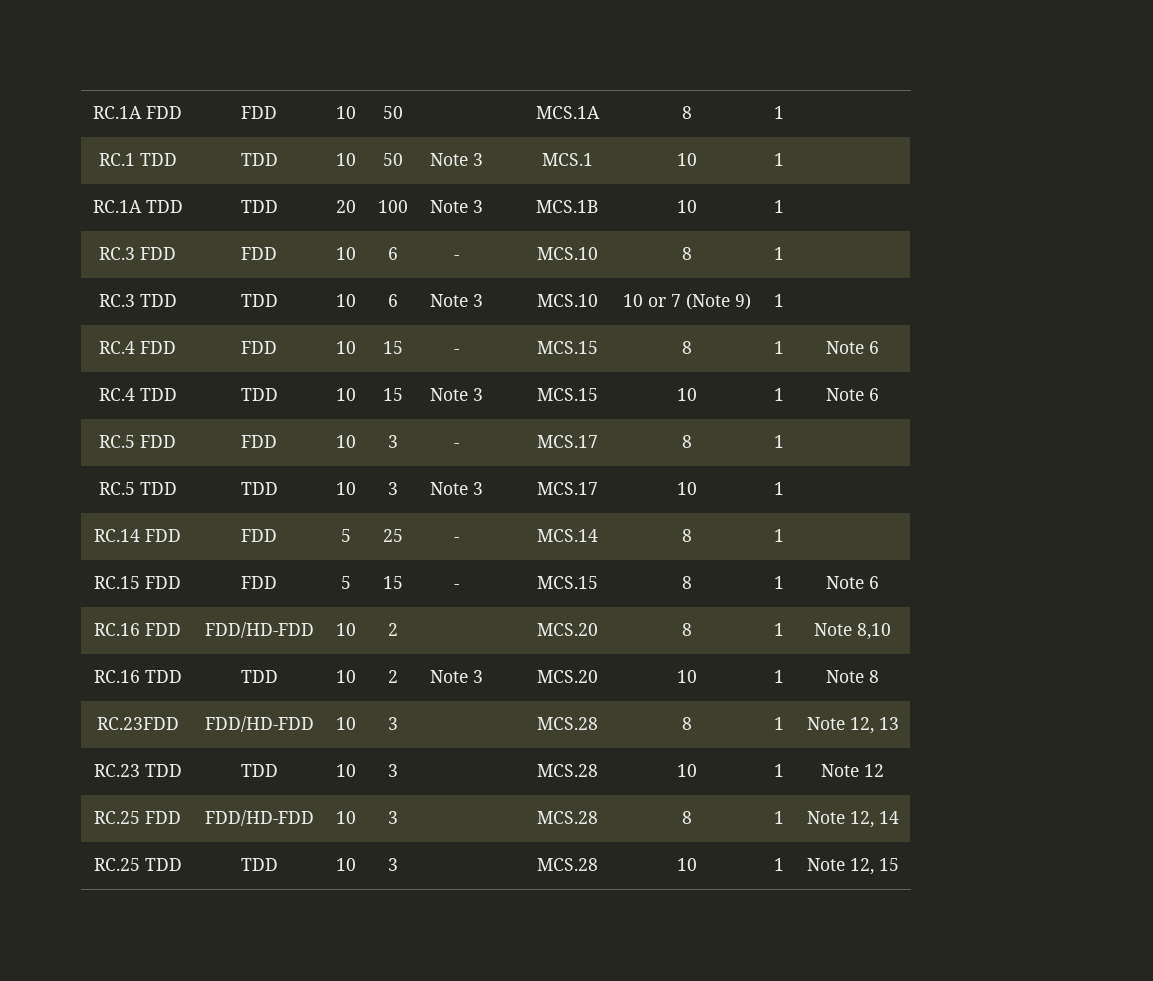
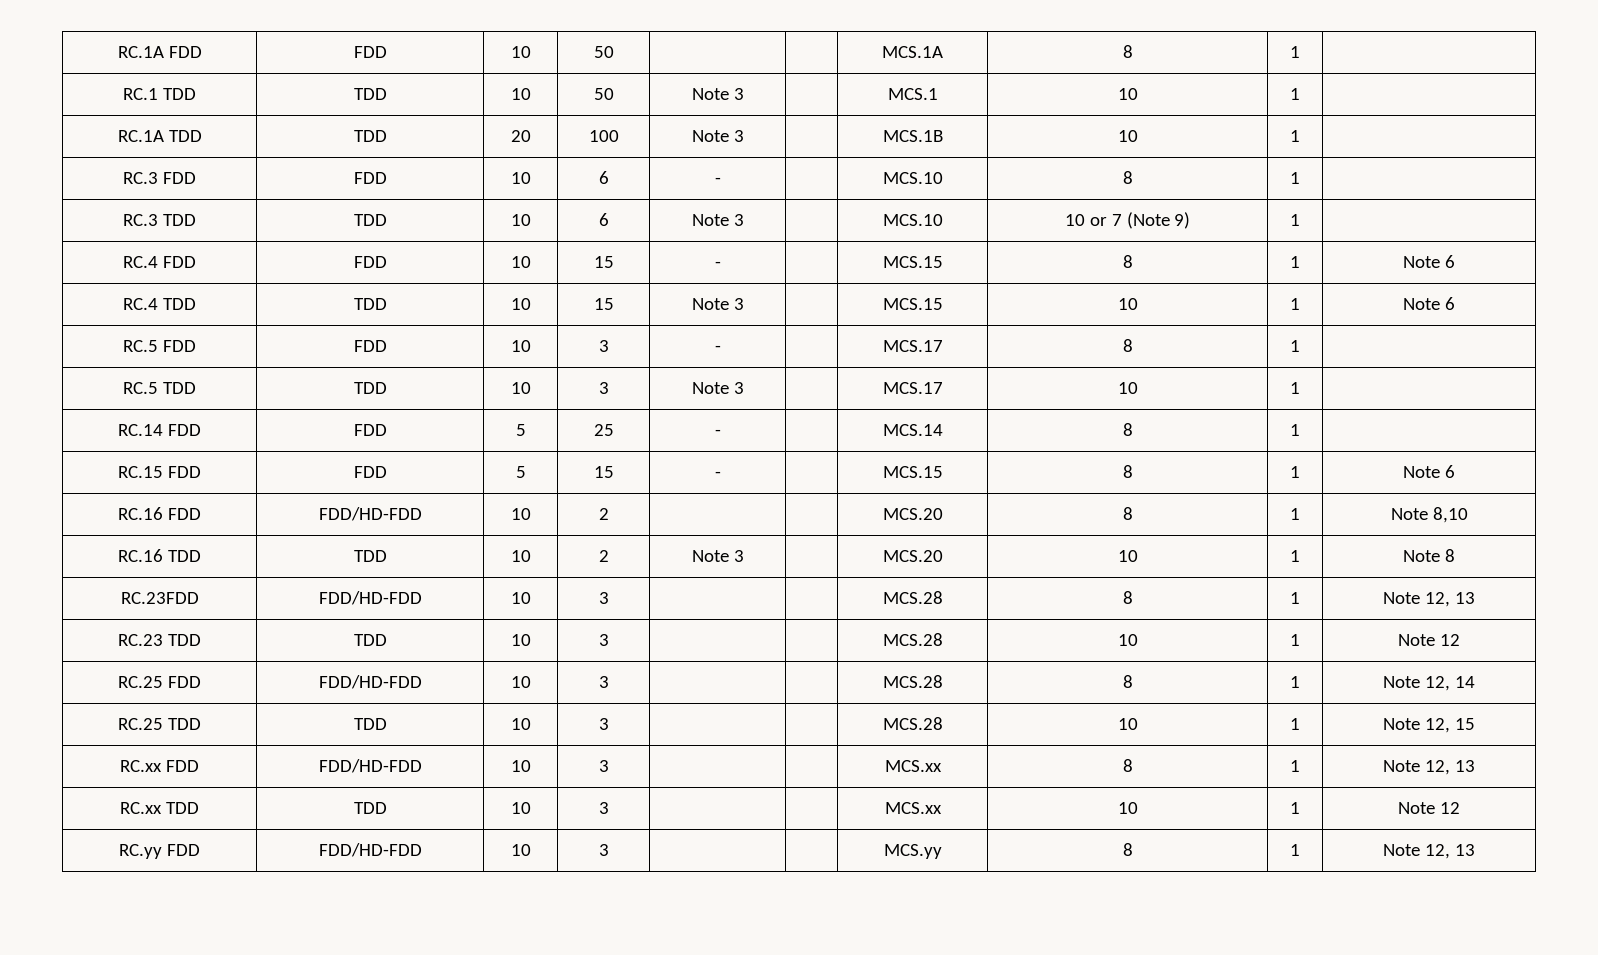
+ RC.xx FDD | FDD/HD-FDD | 10 | 3 | | | MCS.xx | 8 | 1 | Note 12, 13
+ RC.xx TDD | TDD | 10 | 3 | | | MCS.xx | 10 | 1 | Note 12
+ RC.yy FDD | FDD/HD-FDD | 10 | 3 | | | MCS.yy | 8 | 1 | Note 12, 13

